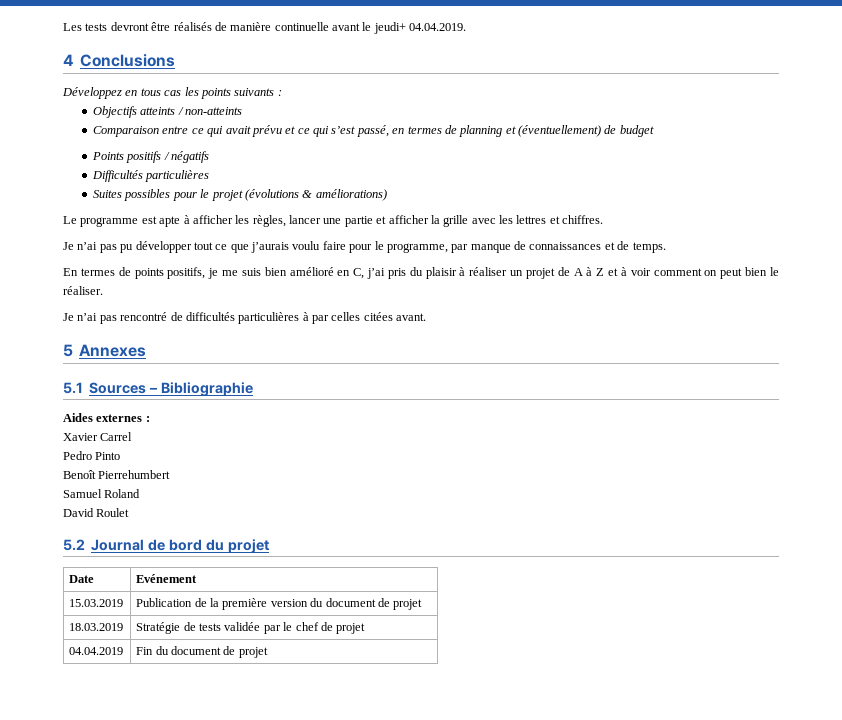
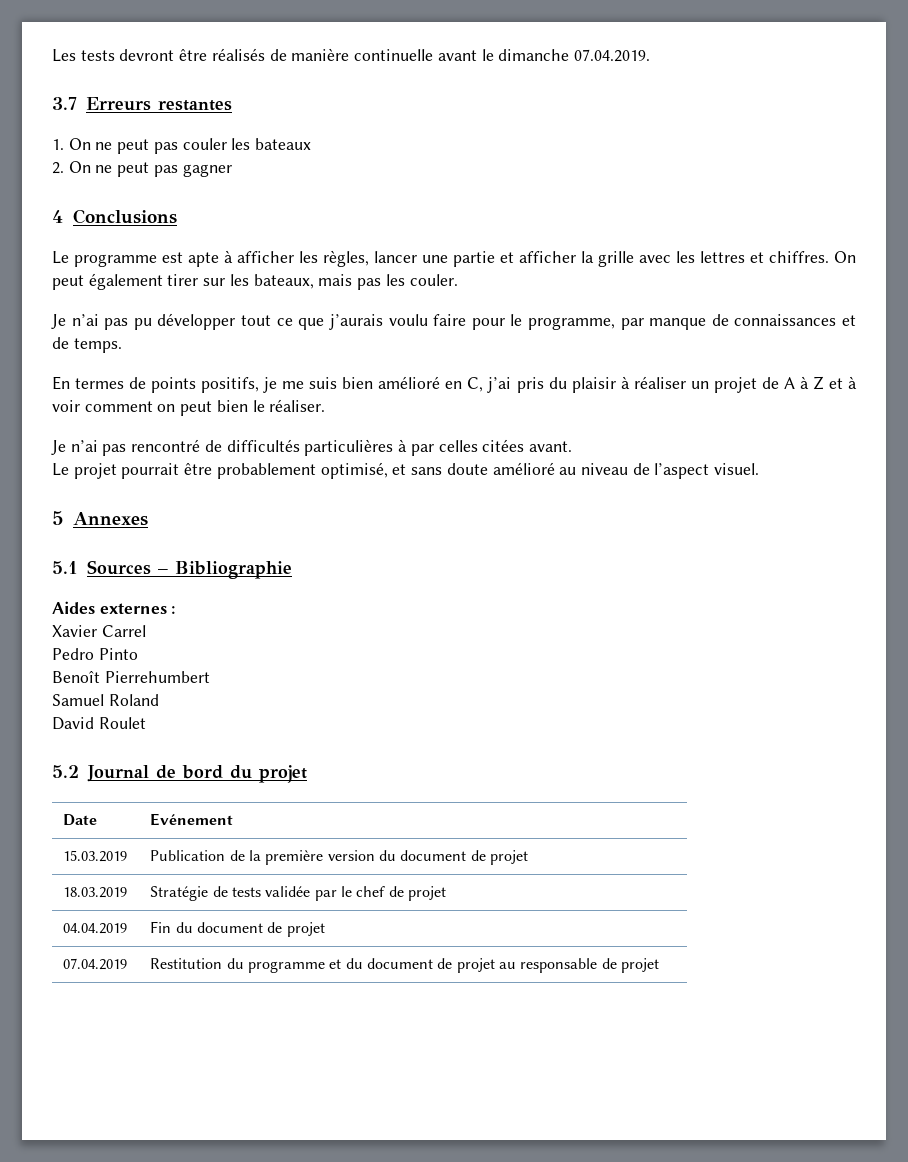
- Les tests devront être réalisés de manière continuelle avant le jeudi+ 04.04.2019.
+ Les tests devront être réalisés de manière continuelle avant le dimanche 07.04.2019.
+ 3.7 Erreurs restantes
+ 1. On ne peut pas couler les bateaux
+ 2. On ne peut pas gagner
  4 Conclusions
- Développez en tous cas les points suivants :
- Objectifs atteints / non-atteints
- Comparaison entre ce qui avait prévu et ce qui s’est passé, en termes de planning et (éventuellement) de budget
- Points positifs / négatifs
- Difficultés particulières
- Suites possibles pour le projet (évolutions & améliorations)
+ On peut également tirer sur les bateaux, mais pas les couler.
+ Le projet pourrait être probablement optimisé, et sans doute amélioré au niveau de l’aspect visuel.
+ 07.04.2019 | Restitution du programme et du document de projet au responsable de projet

